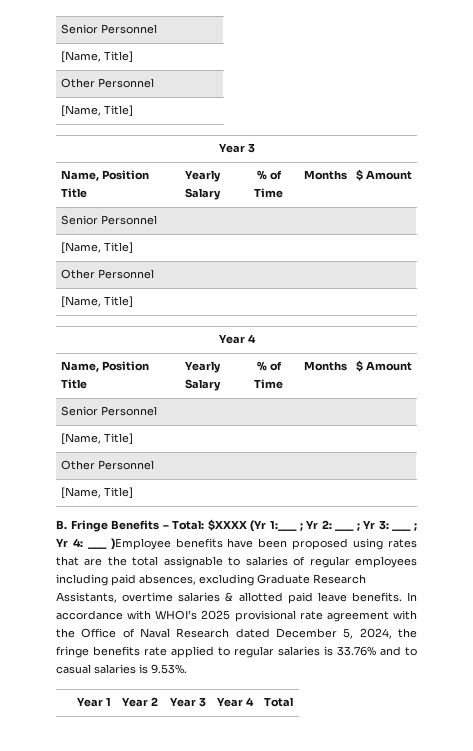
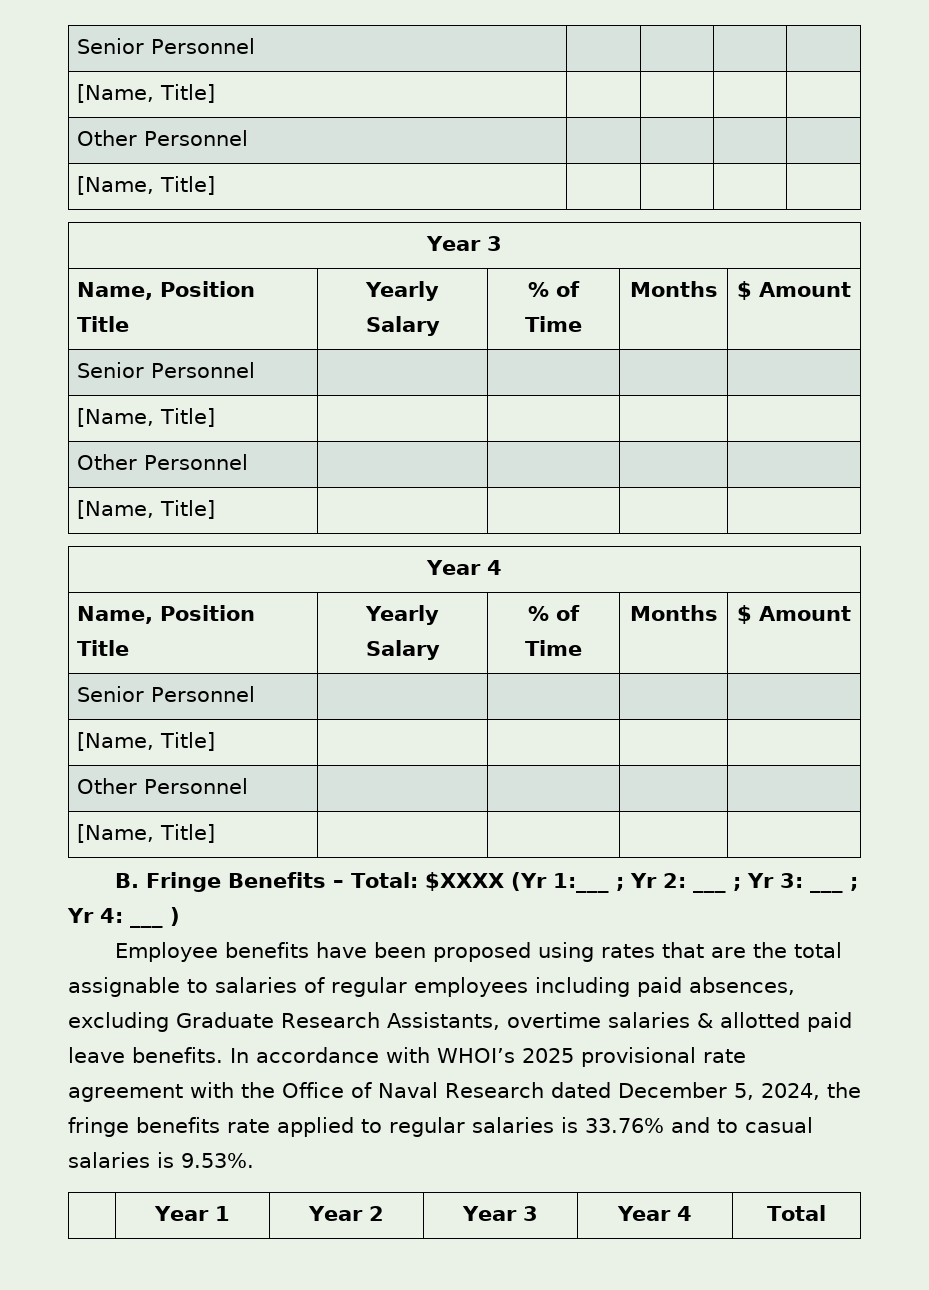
- B. Fringe Benefits – Total: $XXXX (Yr 1:___ ; Yr 2: ___ ; Yr 3: ___ ; Yr 4: ___ )Employee benefits have been proposed using rates that are the total assignable to salaries of regular employees including paid absences, excluding Graduate Research Assistants, overtime salaries & allotted paid leave benefits.
+ B. Fringe Benefits – Total: $XXXX (Yr 1:___ ; Yr 2: ___ ; Yr 3: ___ ; Yr 4: ___ )
+ Employee benefits have been proposed using rates that are the total assignable to salaries of regular employees including paid absences, excluding Graduate Research Assistants, overtime salaries & allotted paid leave benefits.

